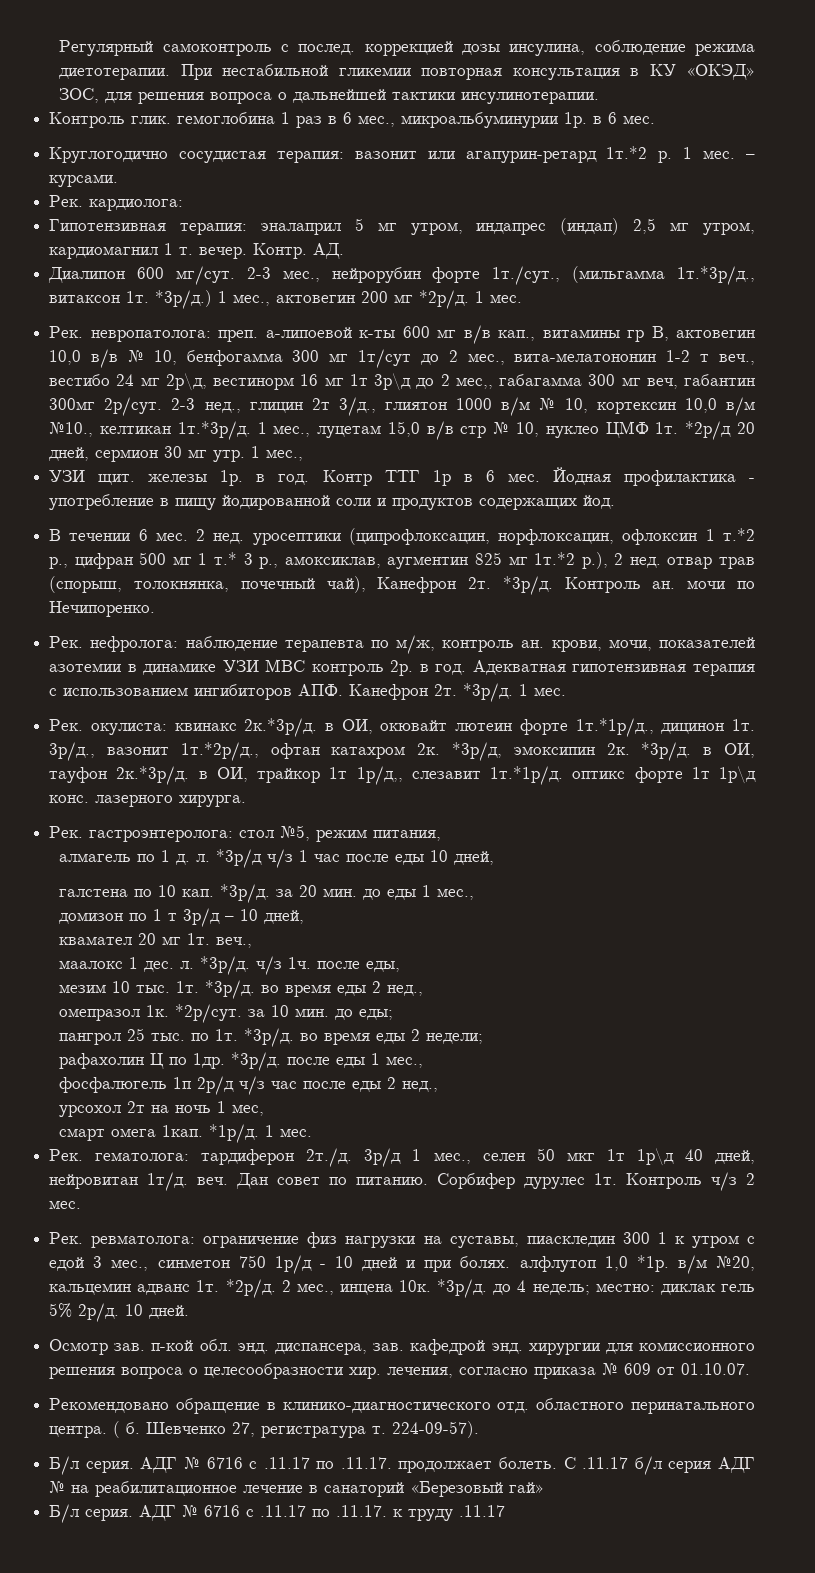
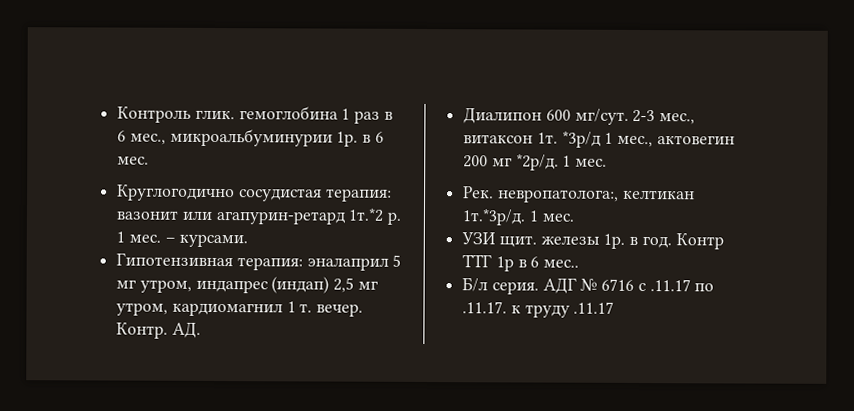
- Регулярный самоконтроль с послед. коррекцией дозы инсулина, соблюдение режима диетотерапии. При нестабильной гликемии повторная консультация в КУ «ОКЭД» ЗОС, для решения вопроса о дальнейшей тактики инсулинотерапии.
- Рек. кардиолога:
- 2-3 мес., нейрорубин форте 1т./сут., (мильгамма 1т.*3р/д., витаксон 1т.
+ 2-3 мес., витаксон 1т.
- *3р/д.) 1 мес., актовегин 200 мг *2р/д.
+ *3р/д 1 мес., актовегин 200 мг *2р/д.
- Рек. невропатолога: преп. а-липоевой к-ты 600 мг в/в кап., витамины гр В, актовегин 10,0 в/в № 10, бенфогамма 300 мг 1т/сут до 2 мес., вита-мелатононин 1-2 т веч., вестибо 24 мг 2р\д, вестинорм 16 мг 1т 3р\д до 2 мес,, габагамма 300 мг веч, габантин 300мг 2р/сут. 2-3 нед., глицин 2т 3/д., глиятон 1000 в/м № 10, кортексин 10,0 в/м №10., келтикан 1т.*3р/д. 1 мес., луцетам 15,0 в/в стр № 10, нуклео ЦМФ 1т. *2р/д 20 дней, сермион 30 мг утр. 1 мес.,
+ Рек. невропатолога:, келтикан 1т.*3р/д. 1 мес.
- Контр ТТГ 1р в 6 мес. Йодная профилактика - употребление в пищу йодированной соли и продуктов содержащих йод.
- В течении 6 мес. 2 нед. уросептики (ципрофлоксацин, норфлоксацин, офлоксин 1 т.*2 р., цифран 500 мг 1 т.* 3 р., амоксиклав, аугментин 825 мг 1т.*2 р.), 2 нед. отвар трав (спорыш, толокнянка, почечный чай), Канефрон 2т. *3р/д. Контроль ан. мочи по Нечипоренко.
- Рек. нефролога: наблюдение терапевта по м/ж, контроль ан. крови, мочи, показателей азотемии в динамике УЗИ МВС контроль 2р. в год. Адекватная гипотензивная терапия с использованием ингибиторов АПФ. Канефрон 2т. *3р/д. 1 мес.
- Рек. окулиста: квинакс 2к.*3р/д. в ОИ, окювайт лютеин форте 1т.*1р/д., дицинон 1т. 3р/д., вазонит 1т.*2р/д., офтан катахром 2к. *3р/д, эмоксипин 2к. *3р/д. в ОИ, тауфон 2к.*3р/д. в ОИ, трайкор 1т 1р/д,, слезавит 1т.*1р/д. оптикс форте 1т 1р\д конс. лазерного хирурга.
- Рек. гастроэнтеролога: стол №5, режим питания,
- алмагель по 1 д. л. *3р/д ч/з 1 час после еды 10 дней,
- галстена по 10 кап. *3р/д. за 20 мин. до еды 1 мес.,
- домизон по 1 т 3р/д – 10 дней,
- квамател 20 мг 1т. веч.,
- маалокс 1 дес. л. *3р/д. ч/з 1ч. после еды,
- мезим 10 тыс. 1т. *3р/д. во время еды 2 нед.,
- омепразол 1к. *2р/сут. за 10 мин. до еды;
- пангрол 25 тыс. по 1т. *3р/д. во время еды 2 недели;
- рафахолин Ц по 1др. *3р/д. после еды 1 мес.,
- фосфалюгель 1п 2р/д ч/з час после еды 2 нед.,
- урсохол 2т на ночь 1 мес,
- смарт омега 1кап. *1р/д. 1 мес.
- Рек. гематолога: тардиферон 2т./д. 3р/д 1 мес., селен 50 мкг 1т 1р\д 40 дней, нейровитан 1т/д. веч. Дан совет по питанию. Сорбифер дурулес 1т. Контроль ч/з 2 мес.
- Рек. ревматолога: ограничение физ нагрузки на суставы, пиаскледин 300 1 к утром с едой 3 мес., синметон 750 1р/д - 10 дней и при болях. алфлутоп 1,0 *1р. в/м №20, кальцемин адванс 1т. *2р/д. 2 мес., инцена 10к. *3р/д. до 4 недель; местно: диклак гель 5% 2р/д. 10 дней.
- Осмотр зав. п-кой обл. энд. диспансера, зав. кафедрой энд. хирургии для комиссионного решения вопроса о целесообразности хир. лечения, согласно приказа № 609 от 01.10.07.
- Рекомендовано обращение в клинико-диагностического отд. областного перинатального центра. ( б. Шевченко 27, регистратура т. 224-09-57).
- Б/л серия. АДГ № 6716 с .11.17 по .11.17. продолжает болеть. С .11.17 б/л серия АДГ № на реабилитационное лечение в санаторий «Березовый гай»
+ Контр ТТГ 1р в 6 мес..

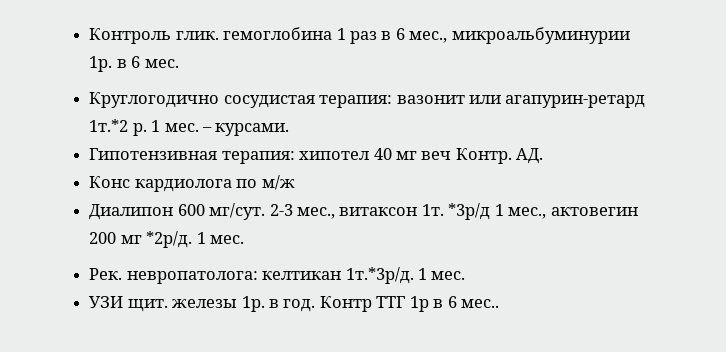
- Гипотензивная терапия: эналаприл 5 мг утром, индапрес (индап) 2,5 мг утром, кардиомагнил 1 т. вечер. Контр. АД.
+ Гипотензивная терапия: хипотел 40 мг веч Контр. АД.
+ Конс кардиолога по м/ж
- Рек. невропатолога:, келтикан 1т.*3р/д. 1 мес.
+ Рек. невропатолога: келтикан 1т.*3р/д. 1 мес.
- Б/л серия. АДГ № 6716 с .11.17 по .11.17. к труду .11.17

